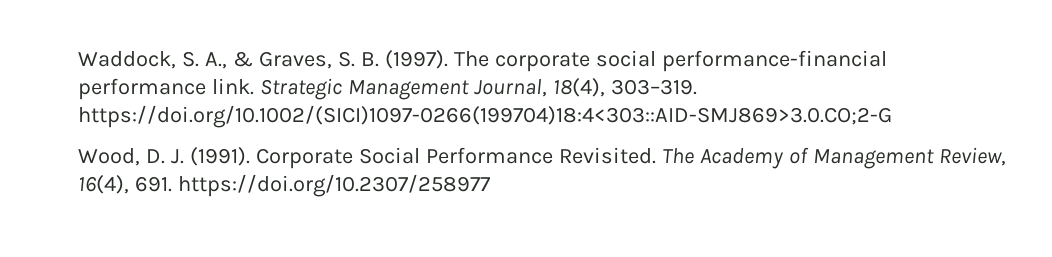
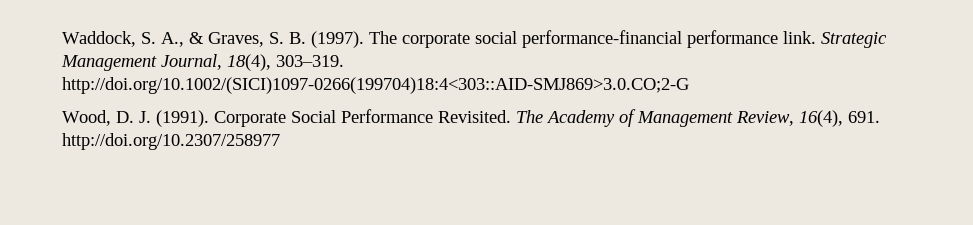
- Strategic Management Journal, 18(4), 303–319. https://doi.org/10.1002/(SICI)1097-0266(199704)18:4<303::AID-SMJ869>3.0.CO;2-G
+ Strategic Management Journal, 18(4), 303–319. http://doi.org/10.1002/(SICI)1097-0266(199704)18:4<303::AID-SMJ869>3.0.CO;2-G
- The Academy of Management Review, 16(4), 691. https://doi.org/10.2307/258977
+ The Academy of Management Review, 16(4), 691. http://doi.org/10.2307/258977

